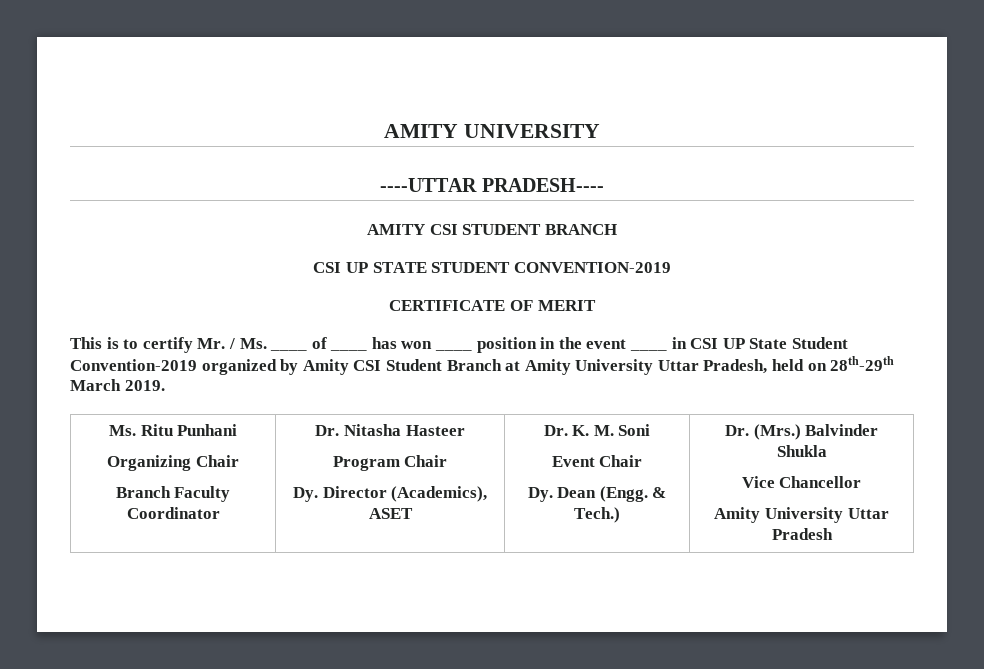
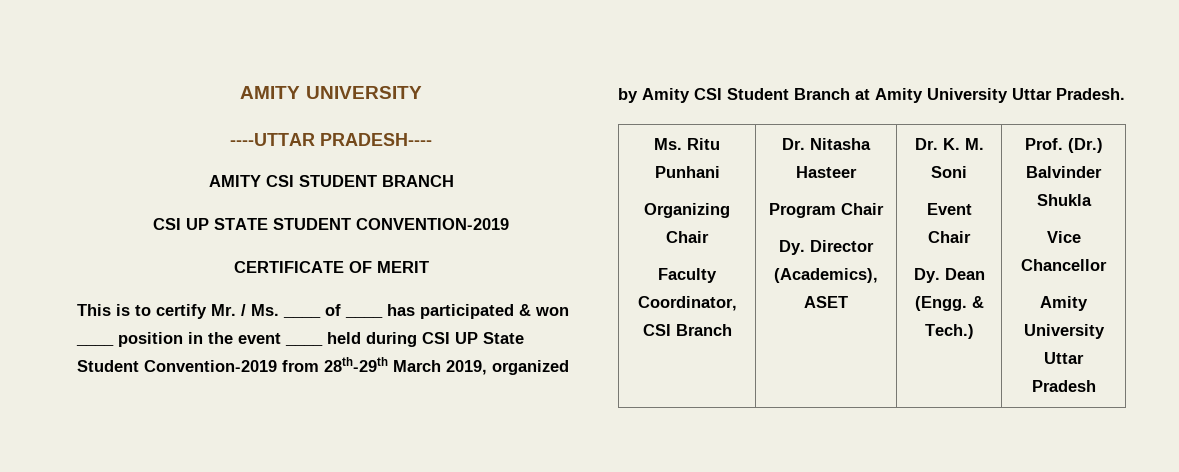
- This is to certify Mr. / Ms. ____ of ____ has won ____ position in the event ____ in CSI UP State Student Convention-2019 organized by Amity CSI Student Branch at Amity University Uttar Pradesh, held on 28th-29th March 2019.
+ This is to certify Mr. / Ms. ____ of ____ has participated & won ____ position in the event ____ held during CSI UP State Student Convention-2019 from 28th-29th March 2019, organized by Amity CSI Student Branch at Amity University Uttar Pradesh.
  Ms. Ritu Punhani
  Organizing Chair
- Branch Faculty Coordinator | Dr. Nitasha Hasteer
+ Faculty Coordinator, CSI Branch | Dr. Nitasha Hasteer
  Program Chair
  Dy. Director (Academics), ASET | Dr. K. M. Soni
  Event Chair
- Dy. Dean (Engg. & Tech.) | Dr. (Mrs.) Balvinder Shukla
+ Dy. Dean (Engg. & Tech.) | Prof. (Dr.) Balvinder Shukla

